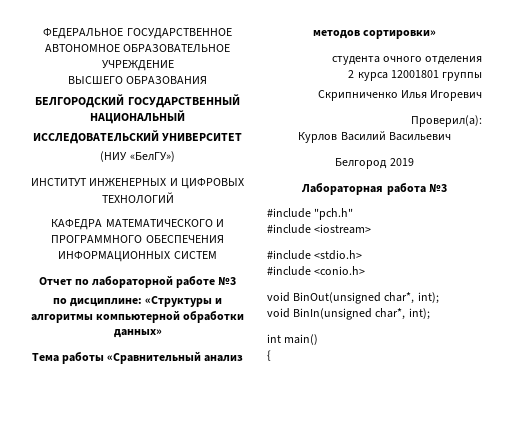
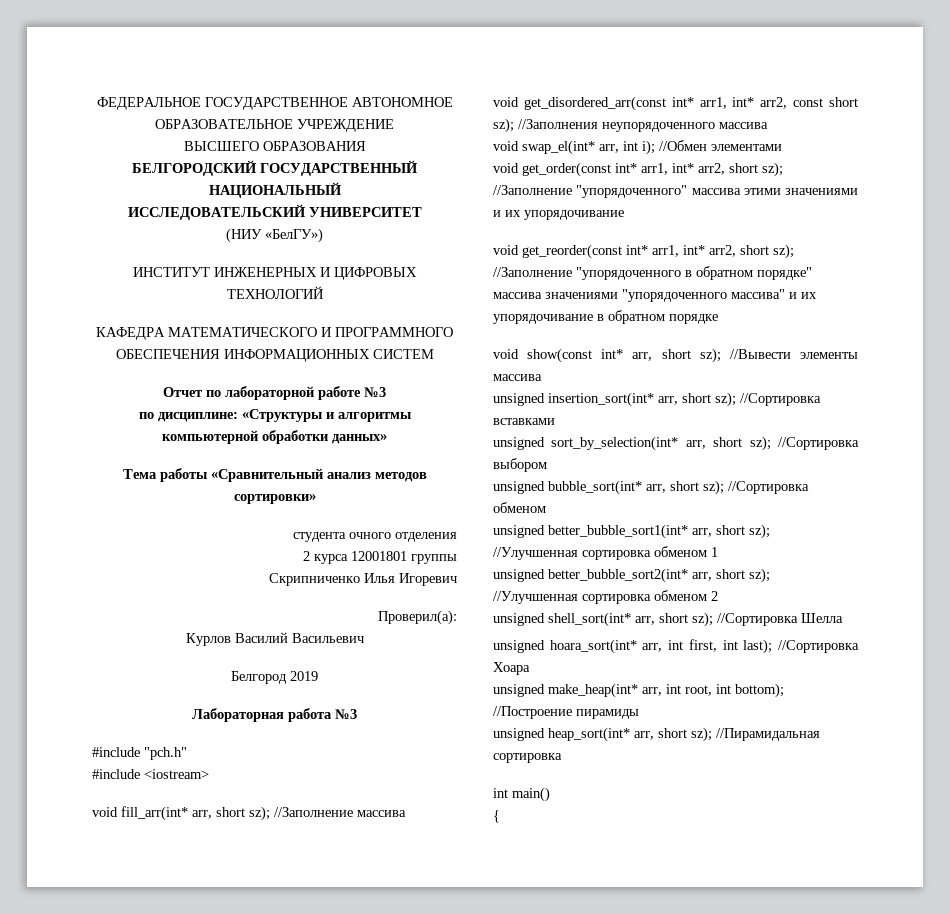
- #include <stdio.h>
- #include <conio.h>
- void BinOut(unsigned char*, int);
- void BinIn(unsigned char*, int);
+ void fill_arr(int* arr, short sz); //Заполнение массива
+ void get_disordered_arr(const int* arr1, int* arr2, const short sz); //Заполнения неупорядоченного массива
+ void swap_el(int* arr, int i); //Обмен элементами
+ void get_order(const int* arr1, int* arr2, short sz); //Заполнение "упорядоченного" массива этими значениями и их упорядочивание
+ void get_reorder(const int* arr1, int* arr2, short sz); //Заполнение "упорядоченного в обратном порядке" массива значениями "упорядоченного массива" и их упорядочивание в обратном порядке
+ void show(const int* arr, short sz); //Вывести элементы массива
+ unsigned insertion_sort(int* arr, short sz); //Сортировка вставками
+ unsigned sort_by_selection(int* arr, short sz); //Сортировка выбором
+ unsigned bubble_sort(int* arr, short sz); //Сортировка обменом
+ unsigned better_bubble_sort1(int* arr, short sz); //Улучшенная сортировка обменом 1
+ unsigned better_bubble_sort2(int* arr, short sz); //Улучшенная сортировка обменом 2
+ unsigned shell_sort(int* arr, short sz); //Сортировка Шелла
+ unsigned hoara_sort(int* arr, int first, int last); //Сортировка Хоара
+ unsigned make_heap(int* arr, int root, int bottom); //Построение пирамиды
+ unsigned heap_sort(int* arr, short sz); //Пирамидальная сортировка

